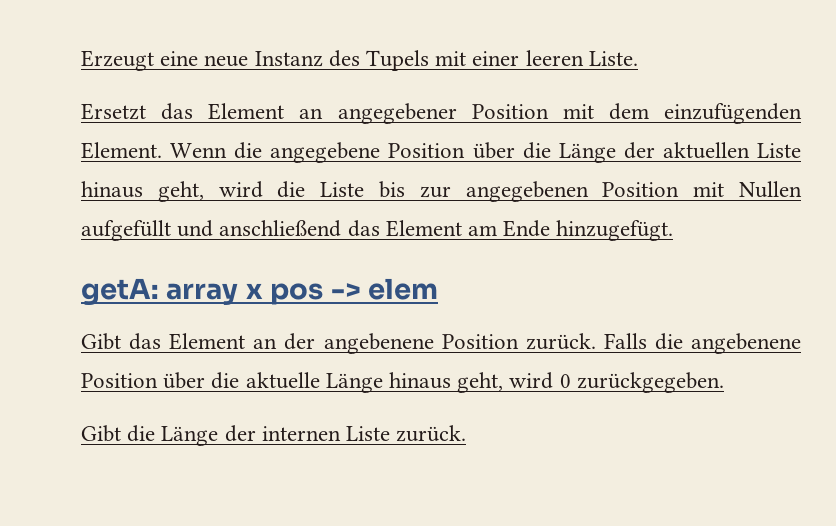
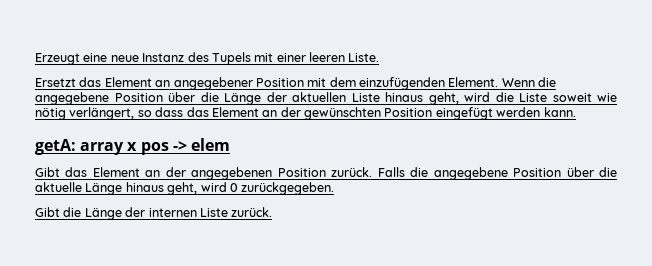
- Wenn die angegebene Position über die Länge der aktuellen Liste hinaus geht, wird die Liste bis zur angegebenen Position mit Nullen aufgefüllt und anschließend das Element am Ende hinzugefügt.
+ Wenn die angegebene Position über die Länge der aktuellen Liste hinaus geht, wird die Liste soweit wie nötig verlängert, so dass das Element an der gewünschten Position eingefügt werden kann.
- Gibt das Element an der angebenene Position zurück.
+ Gibt das Element an der angegebenen Position zurück.
- Falls die angebenene Position über die aktuelle Länge hinaus geht, wird 0 zurückgegeben.
+ Falls die angegebene Position über die aktuelle Länge hinaus geht, wird 0 zurückgegeben.

